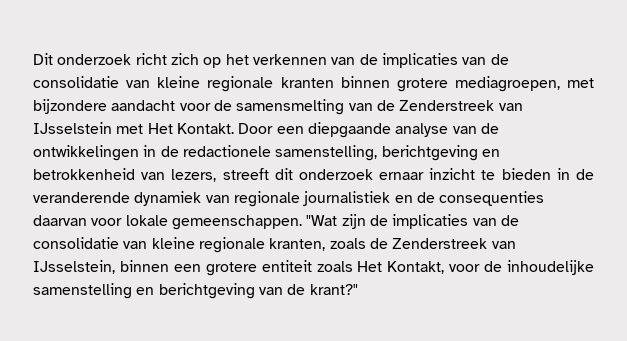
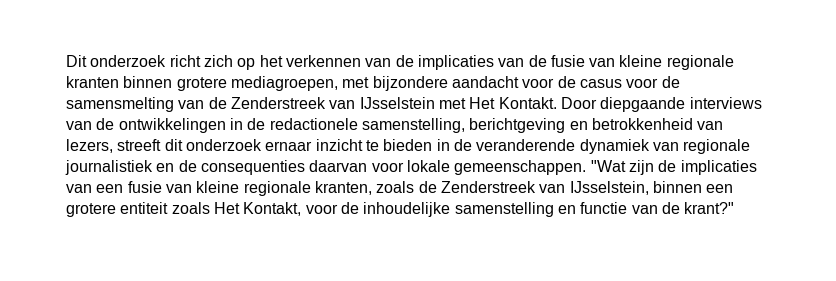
- Dit onderzoek richt zich op het verkennen van de implicaties van de consolidatie van kleine regionale kranten binnen grotere mediagroepen, met bijzondere aandacht voor de samensmelting van de Zenderstreek van IJsselstein met Het Kontakt.
+ Dit onderzoek richt zich op het verkennen van de implicaties van de fusie van kleine regionale kranten binnen grotere mediagroepen, met bijzondere aandacht voor de casus voor de samensmelting van de Zenderstreek van IJsselstein met Het Kontakt.
- Door een diepgaande analyse van de ontwikkelingen in de redactionele samenstelling, berichtgeving en betrokkenheid van lezers, streeft dit onderzoek ernaar inzicht te bieden in de veranderende dynamiek van regionale journalistiek en de consequenties daarvan voor lokale gemeenschappen.
+ Door diepgaande interviews van de ontwikkelingen in de redactionele samenstelling, berichtgeving en betrokkenheid van lezers, streeft dit onderzoek ernaar inzicht te bieden in de veranderende dynamiek van regionale journalistiek en de consequenties daarvan voor lokale gemeenschappen.
- "Wat zijn de implicaties van de consolidatie van kleine regionale kranten, zoals de Zenderstreek van IJsselstein, binnen een grotere entiteit zoals Het Kontakt, voor de inhoudelijke samenstelling en berichtgeving van de krant?"
+ "Wat zijn de implicaties van een fusie van kleine regionale kranten, zoals de Zenderstreek van IJsselstein, binnen een grotere entiteit zoals Het Kontakt, voor de inhoudelijke samenstelling en functie van de krant?"

